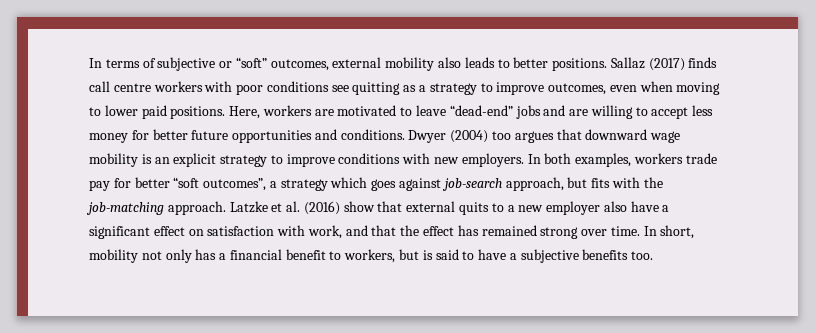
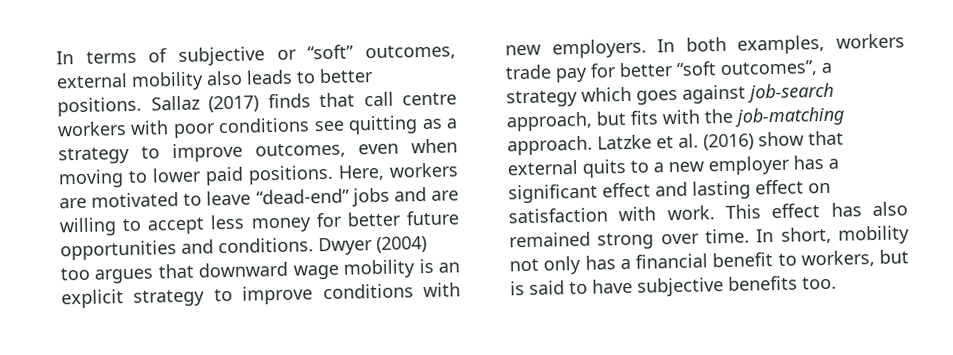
- Sallaz (2017) finds call centre workers with poor conditions see quitting as a strategy to improve outcomes, even when moving to lower paid positions.
+ Sallaz (2017) finds that call centre workers with poor conditions see quitting as a strategy to improve outcomes, even when moving to lower paid positions.
- Latzke et al. (2016) show that external quits to a new employer also have a significant effect on satisfaction with work, and that the effect has remained strong over time.
+ Latzke et al. (2016) show that external quits to a new employer has a significant effect and lasting effect on satisfaction with work. This effect has also remained strong over time.
- In short, mobility not only has a financial benefit to workers, but is said to have a subjective benefits too.
+ In short, mobility not only has a financial benefit to workers, but is said to have subjective benefits too.

